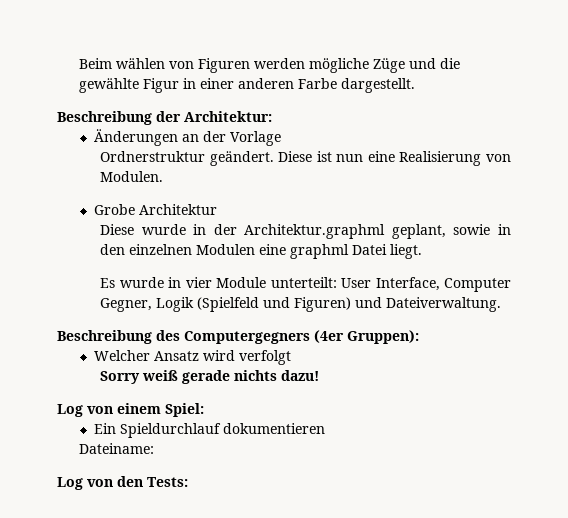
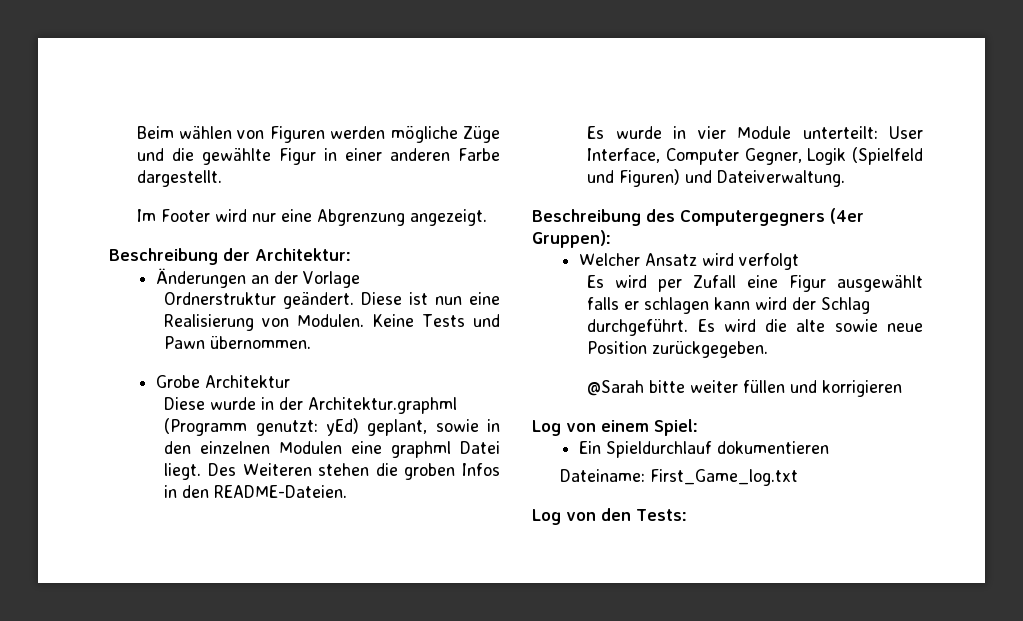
+ Im Footer wird nur eine Abgrenzung angezeigt.
+ Keine Tests und Pawn übernommen.
- Diese wurde in der Architektur.graphml geplant, sowie in den einzelnen Modulen eine graphml Datei liegt.
+ Diese wurde in der Architektur.graphml (Programm genutzt: yEd) geplant, sowie in den einzelnen Modulen eine graphml Datei liegt. Des Weiteren stehen die groben Infos in den README-Dateien.
- Sorry weiß gerade nichts dazu!
+ Es wird per Zufall eine Figur ausgewählt falls er schlagen kann wird der Schlag durchgeführt. Es wird die alte sowie neue Position zurückgegeben.
+ @Sarah bitte weiter füllen und korrigieren
- Dateiname:
+ Dateiname: First_Game_log.txt

